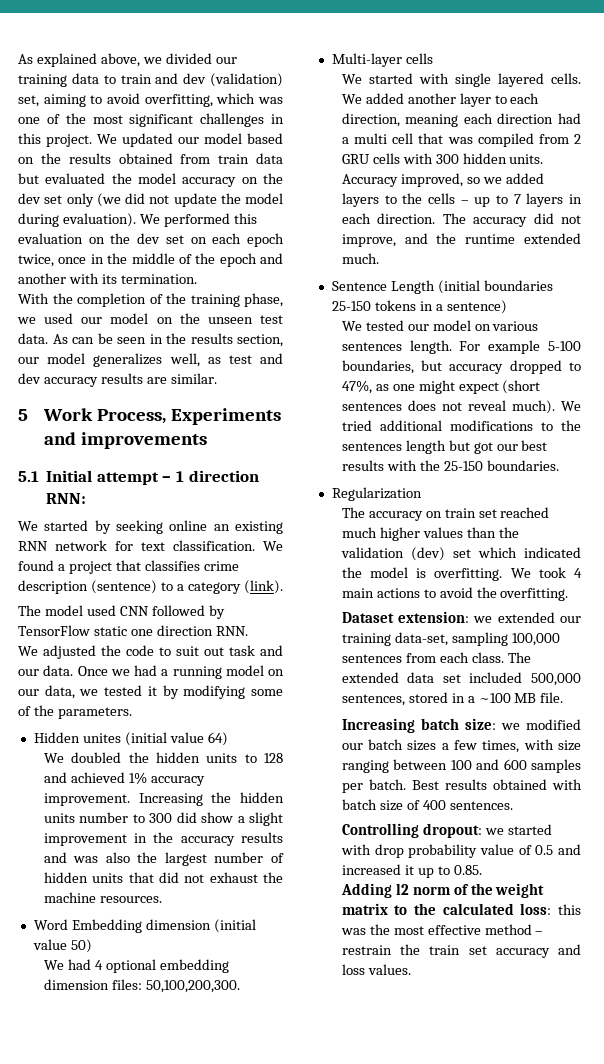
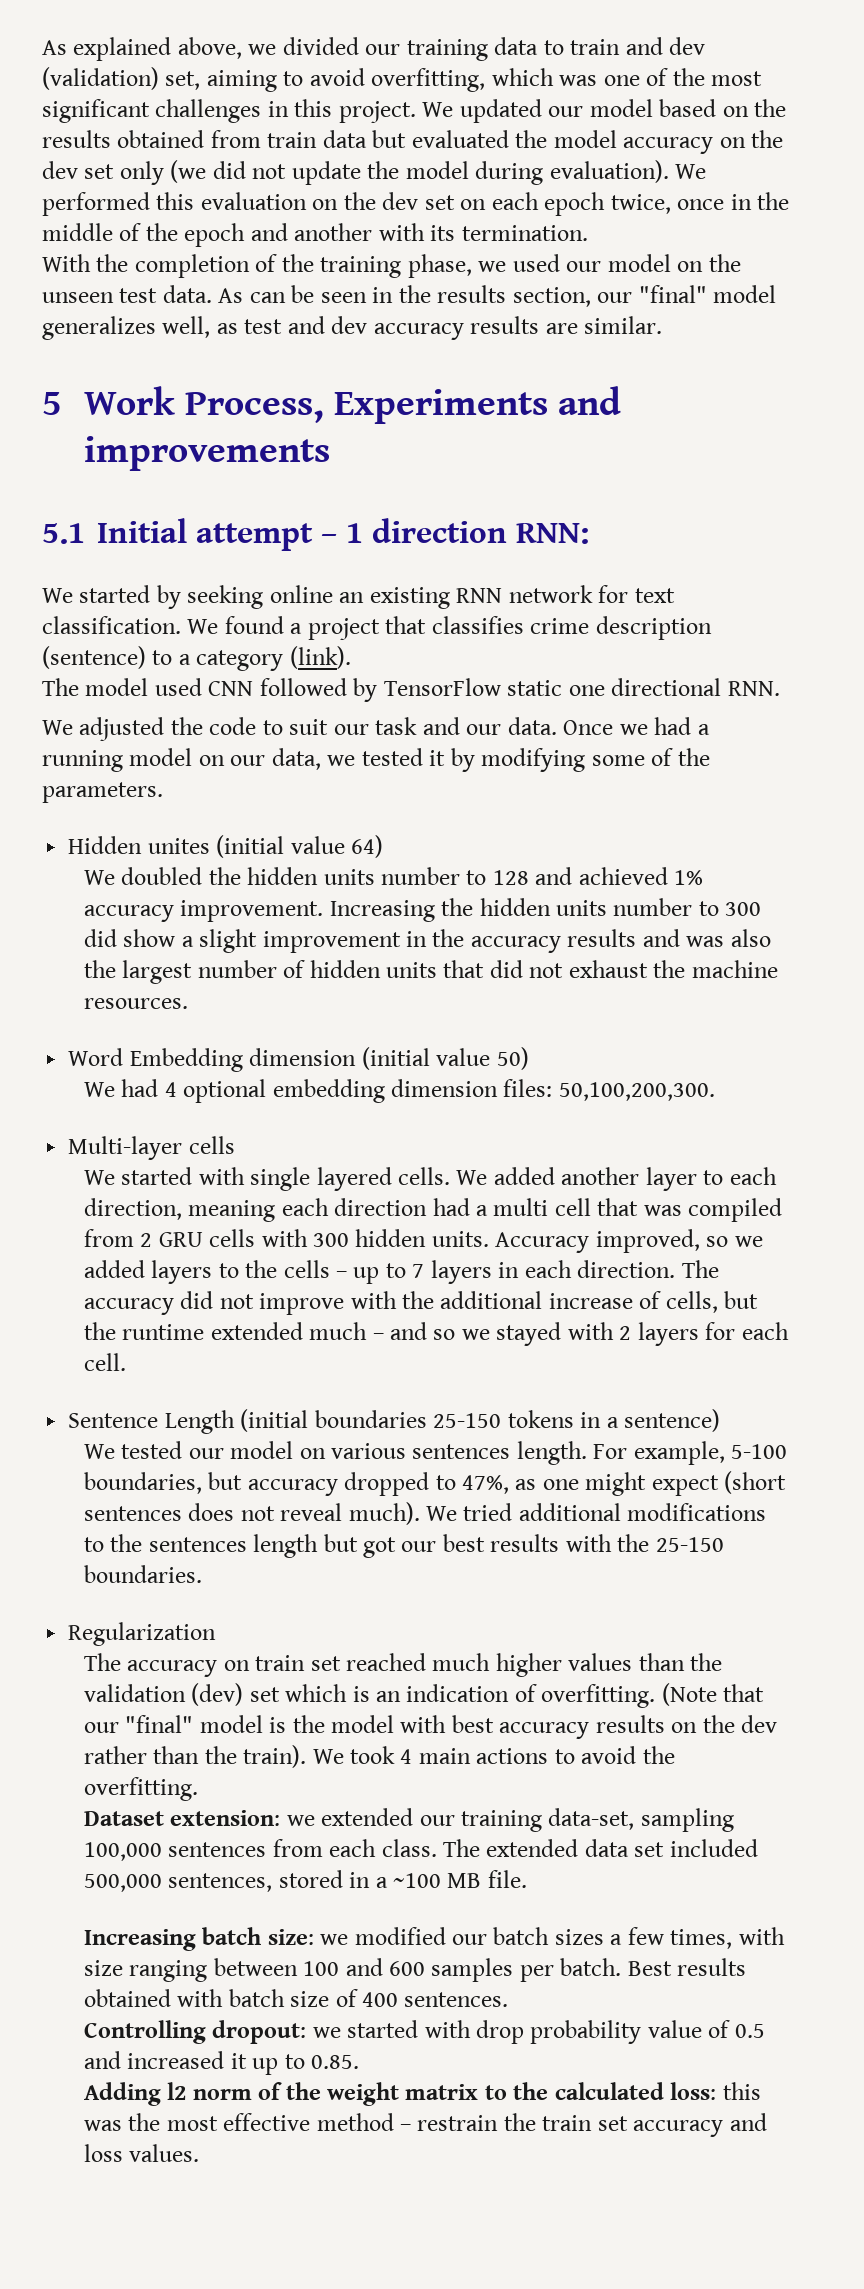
- As can be seen in the results section, our model generalizes well, as test and dev accuracy results are similar.
+ As can be seen in the results section, our "final" model generalizes well, as test and dev accuracy results are similar.
- The model used CNN followed by TensorFlow static one direction RNN.
+ The model used CNN followed by TensorFlow static one directional RNN.
- We adjusted the code to suit out task and our data.
+ We adjusted the code to suit our task and our data.
- We doubled the hidden units to 128 and achieved 1% accuracy improvement.
+ We doubled the hidden units number to 128 and achieved 1% accuracy improvement.
- The accuracy did not improve, and the runtime extended much.
+ The accuracy did not improve with the additional increase of cells, but the runtime extended much – and so we stayed with 2 layers for each cell.
- For example 5-100 boundaries, but accuracy dropped to 47%, as one might expect (short sentences does not reveal much).
+ For example, 5-100 boundaries, but accuracy dropped to 47%, as one might expect (short sentences does not reveal much).
- The accuracy on train set reached much higher values than the validation (dev) set which indicated the model is overfitting.
+ The accuracy on train set reached much higher values than the validation (dev) set which is an indication of overfitting. (Note that our "final" model is the model with best accuracy results on the dev rather than the train).

